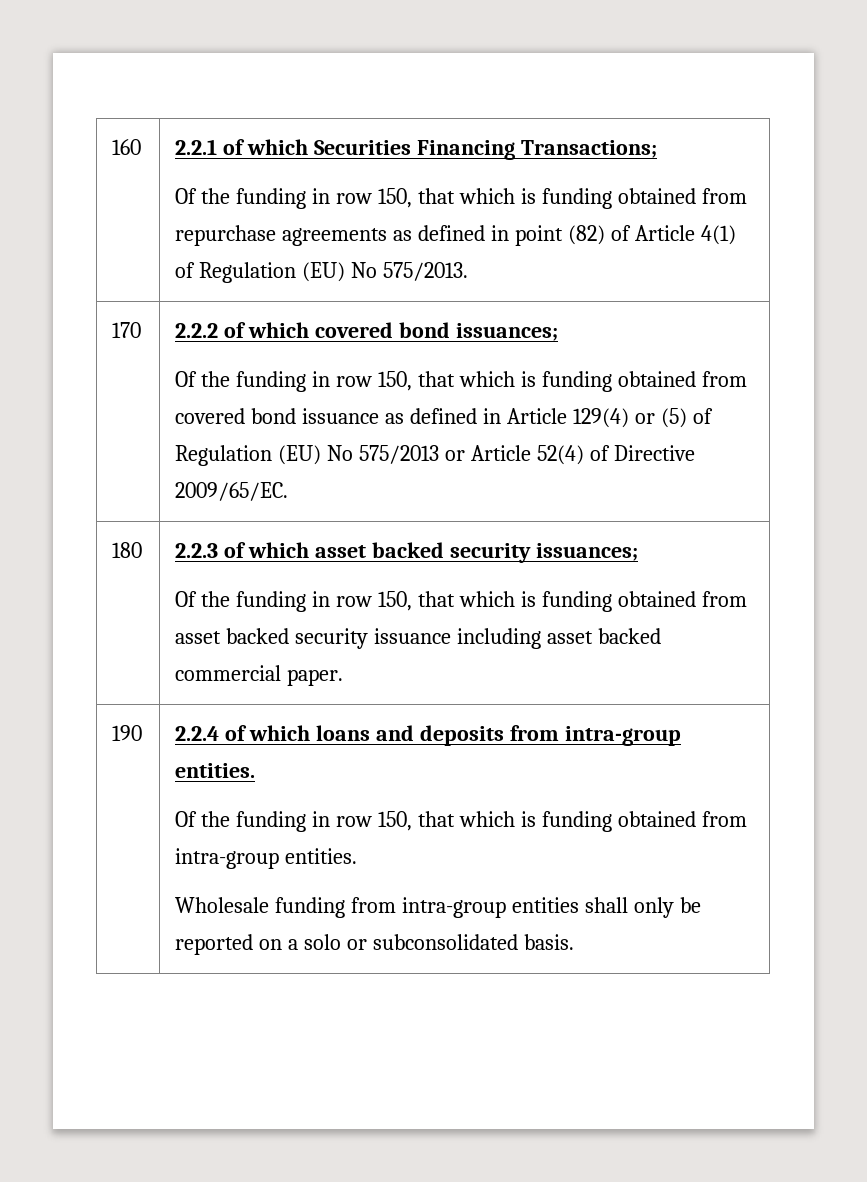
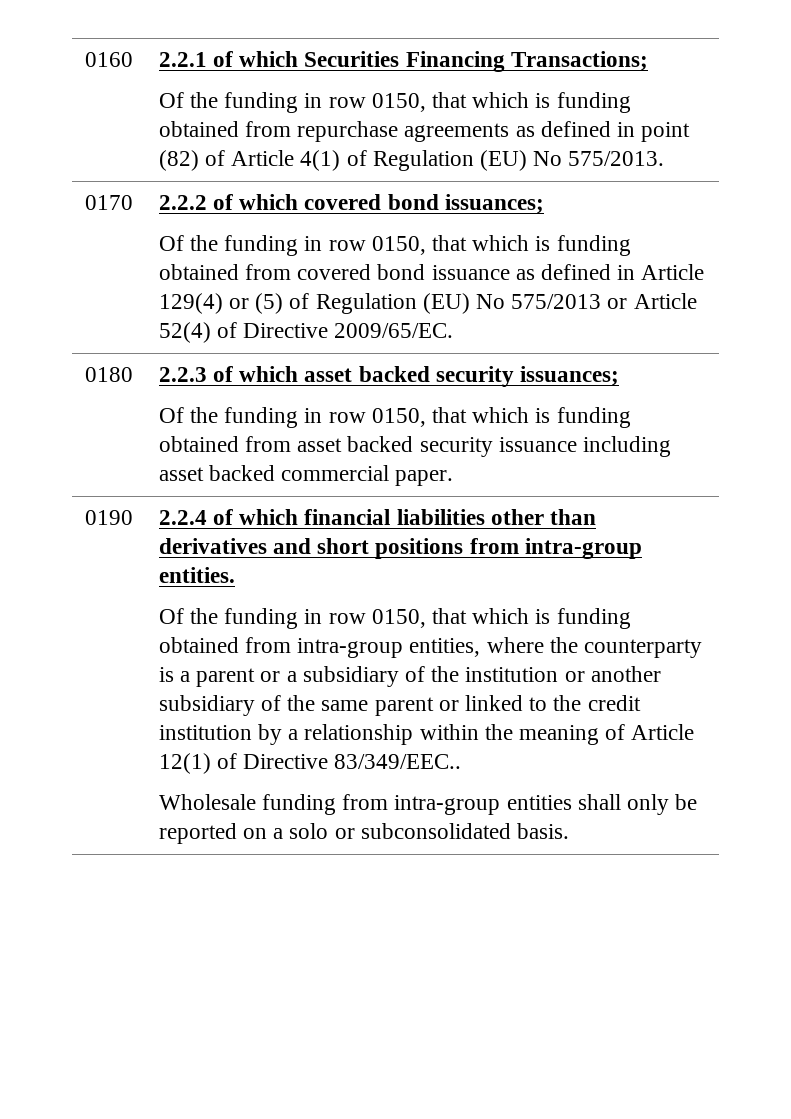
- 160 | 2.2.1 of which Securities Financing Transactions;
- Of the funding in row 150, that which is funding obtained from repurchase agreements as defined in point (82) of Article 4(1) of Regulation (EU) No 575/2013.
+ 0160 | 2.2.1 of which Securities Financing Transactions;
+ Of the funding in row 0150, that which is funding obtained from repurchase agreements as defined in point (82) of Article 4(1) of Regulation (EU) No 575/2013.
- 170 | 2.2.2 of which covered bond issuances;
- Of the funding in row 150, that which is funding obtained from covered bond issuance as defined in Article 129(4) or (5) of Regulation (EU) No 575/2013 or Article 52(4) of Directive 2009/65/EC.
+ 0170 | 2.2.2 of which covered bond issuances;
+ Of the funding in row 0150, that which is funding obtained from covered bond issuance as defined in Article 129(4) or (5) of Regulation (EU) No 575/2013 or Article 52(4) of Directive 2009/65/EC.
- 180 | 2.2.3 of which asset backed security issuances;
- Of the funding in row 150, that which is funding obtained from asset backed security issuance including asset backed commercial paper.
+ 0180 | 2.2.3 of which asset backed security issuances;
+ Of the funding in row 0150, that which is funding obtained from asset backed security issuance including asset backed commercial paper.
- 190
+ 0190
- 2.2.4 of which loans and deposits from intra-group entities.
+ 2.2.4 of which financial liabilities other than derivatives and short positions from intra-group entities.
- Of the funding in row 150, that which is funding obtained from intra-group entities.
+ Of the funding in row 0150, that which is funding obtained from intra-group entities, where the counterparty is a parent or a subsidiary of the institution or another subsidiary of the same parent or linked to the credit institution by a relationship within the meaning of Article 12(1) of Directive 83/349/EEC..

